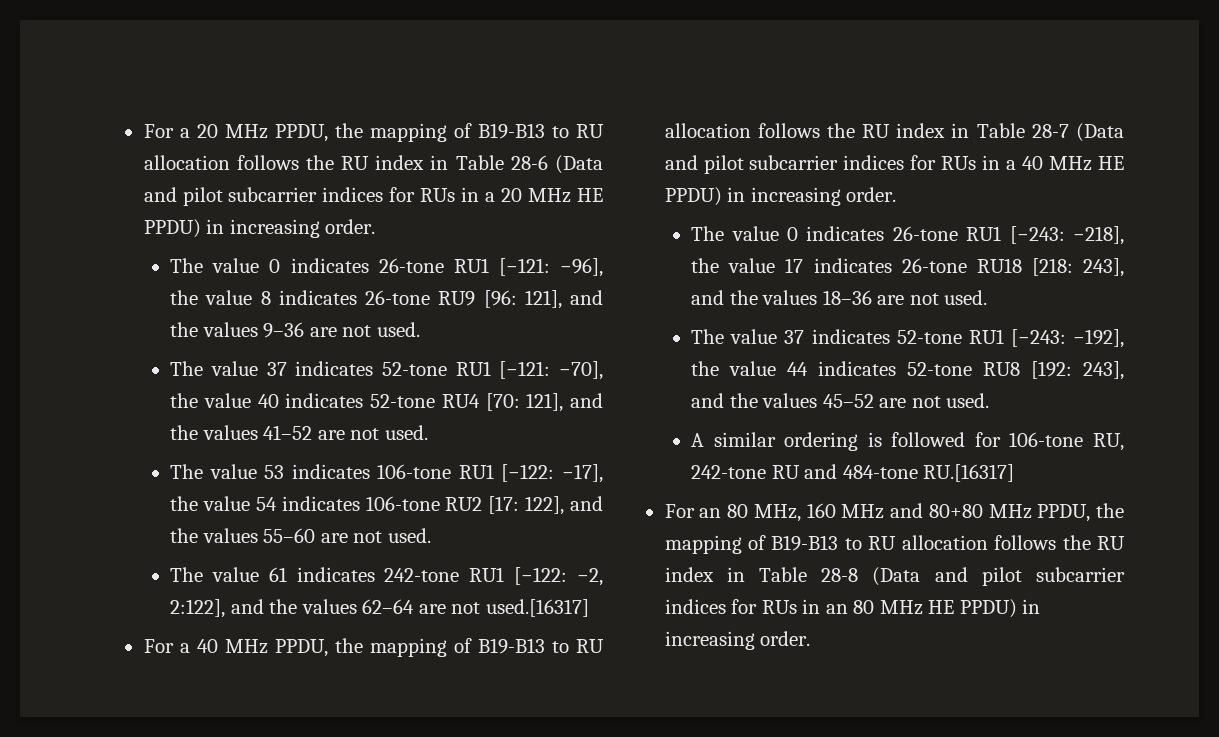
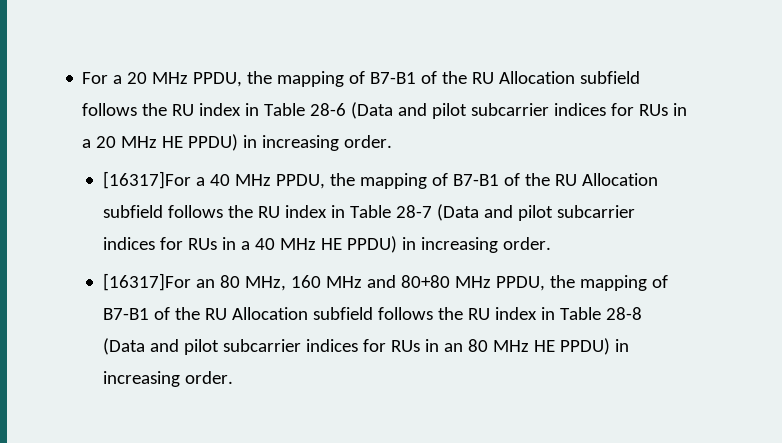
- For a 20 MHz PPDU, the mapping of B19-B13 to RU allocation follows the RU index in Table 28-6 (Data and pilot subcarrier indices for RUs in a 20 MHz HE PPDU) in increasing order.
+ For a 20 MHz PPDU, the mapping of B7-B1 of the RU Allocation subfield follows the RU index in Table 28-6 (Data and pilot subcarrier indices for RUs in a 20 MHz HE PPDU) in increasing order.
- The value 0 indicates 26-tone RU1 [−121: −96], the value 8 indicates 26-tone RU9 [96: 121], and the values 9–36 are not used.
- The value 37 indicates 52-tone RU1 [−121: −70], the value 40 indicates 52-tone RU4 [70: 121], and the values 41–52 are not used.
- The value 53 indicates 106-tone RU1 [−122: −17], the value 54 indicates 106-tone RU2 [17: 122], and the values 55–60 are not used.
- The value 61 indicates 242-tone RU1 [−122: −2, 2:122], and the values 62–64 are not used.[16317]
- For a 40 MHz PPDU, the mapping of B19-B13 to RU allocation follows the RU index in Table 28-7 (Data and pilot subcarrier indices for RUs in a 40 MHz HE PPDU) in increasing order.
+ [16317]For a 40 MHz PPDU, the mapping of B7-B1 of the RU Allocation subfield follows the RU index in Table 28-7 (Data and pilot subcarrier indices for RUs in a 40 MHz HE PPDU) in increasing order.
- The value 0 indicates 26-tone RU1 [−243: −218], the value 17 indicates 26-tone RU18 [218: 243], and the values 18–36 are not used.
- The value 37 indicates 52-tone RU1 [−243: −192], the value 44 indicates 52-tone RU8 [192: 243], and the values 45–52 are not used.
- A similar ordering is followed for 106-tone RU, 242-tone RU and 484-tone RU.[16317]
- For an 80 MHz, 160 MHz and 80+80 MHz PPDU, the mapping of B19-B13 to RU allocation follows the RU index in Table 28-8 (Data and pilot subcarrier indices for RUs in an 80 MHz HE PPDU) in increasing order.
+ [16317]For an 80 MHz, 160 MHz and 80+80 MHz PPDU, the mapping of B7-B1 of the RU Allocation subfield follows the RU index in Table 28-8 (Data and pilot subcarrier indices for RUs in an 80 MHz HE PPDU) in increasing order.

